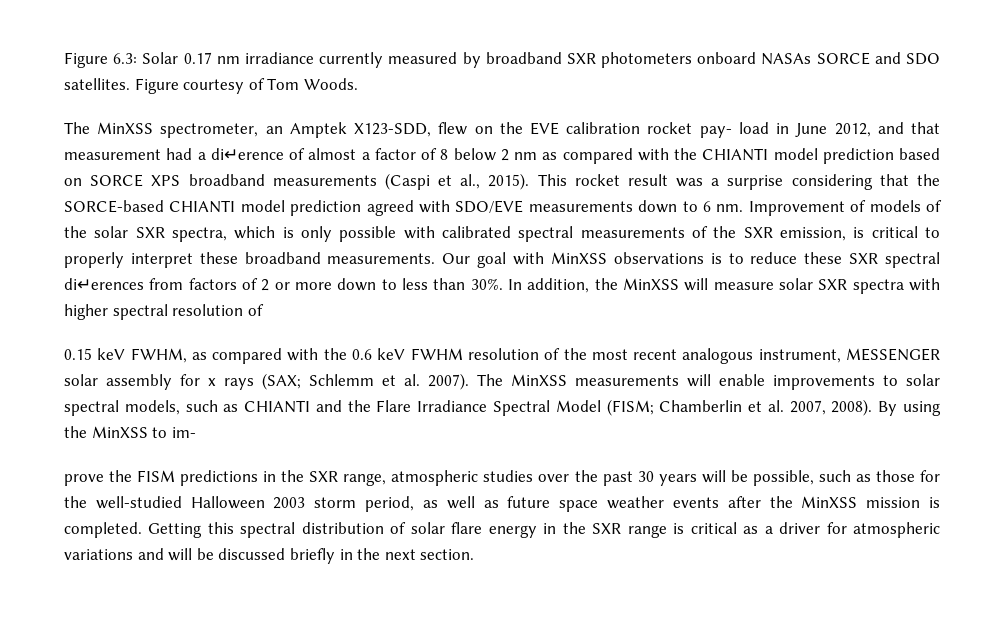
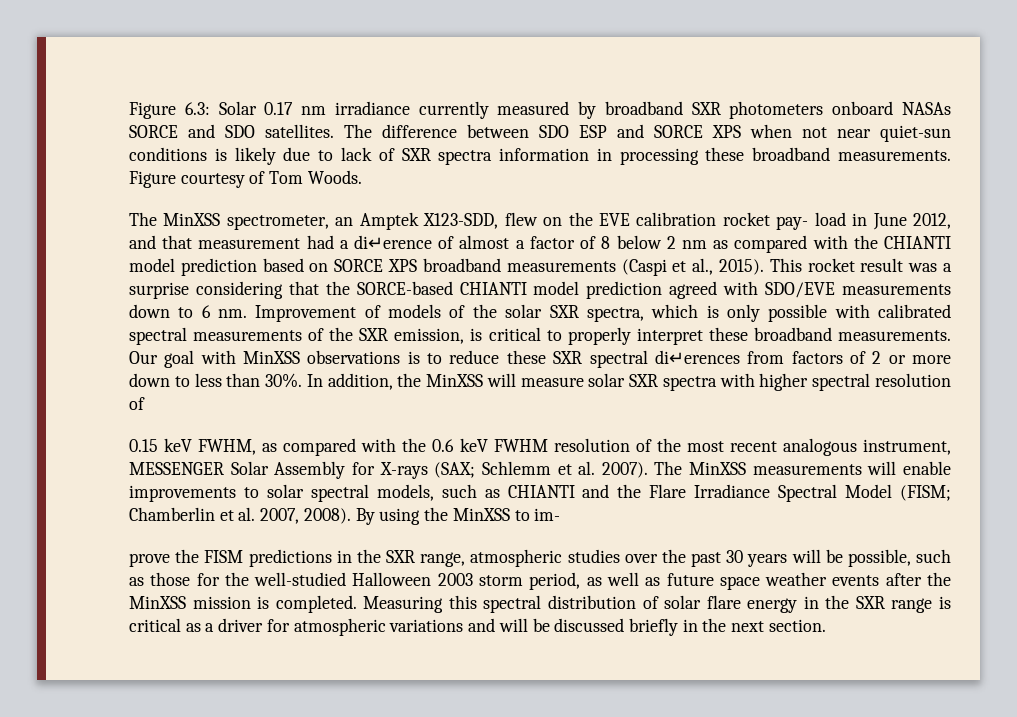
+ The difference between SDO ESP and SORCE XPS when not near quiet-sun conditions is likely due to lack of SXR spectra information in processing these broadband measurements.
- 0.15 keV FWHM, as compared with the 0.6 keV FWHM resolution of the most recent analogous instrument, MESSENGER solar assembly for x rays (SAX; Schlemm et al. 2007).
+ 0.15 keV FWHM, as compared with the 0.6 keV FWHM resolution of the most recent analogous instrument, MESSENGER Solar Assembly for X-rays (SAX; Schlemm et al. 2007).
- Getting this spectral distribution of solar flare energy in the SXR range is critical as a driver for atmospheric variations and will be discussed briefly in the next section.
+ Measuring this spectral distribution of solar flare energy in the SXR range is critical as a driver for atmospheric variations and will be discussed briefly in the next section.

